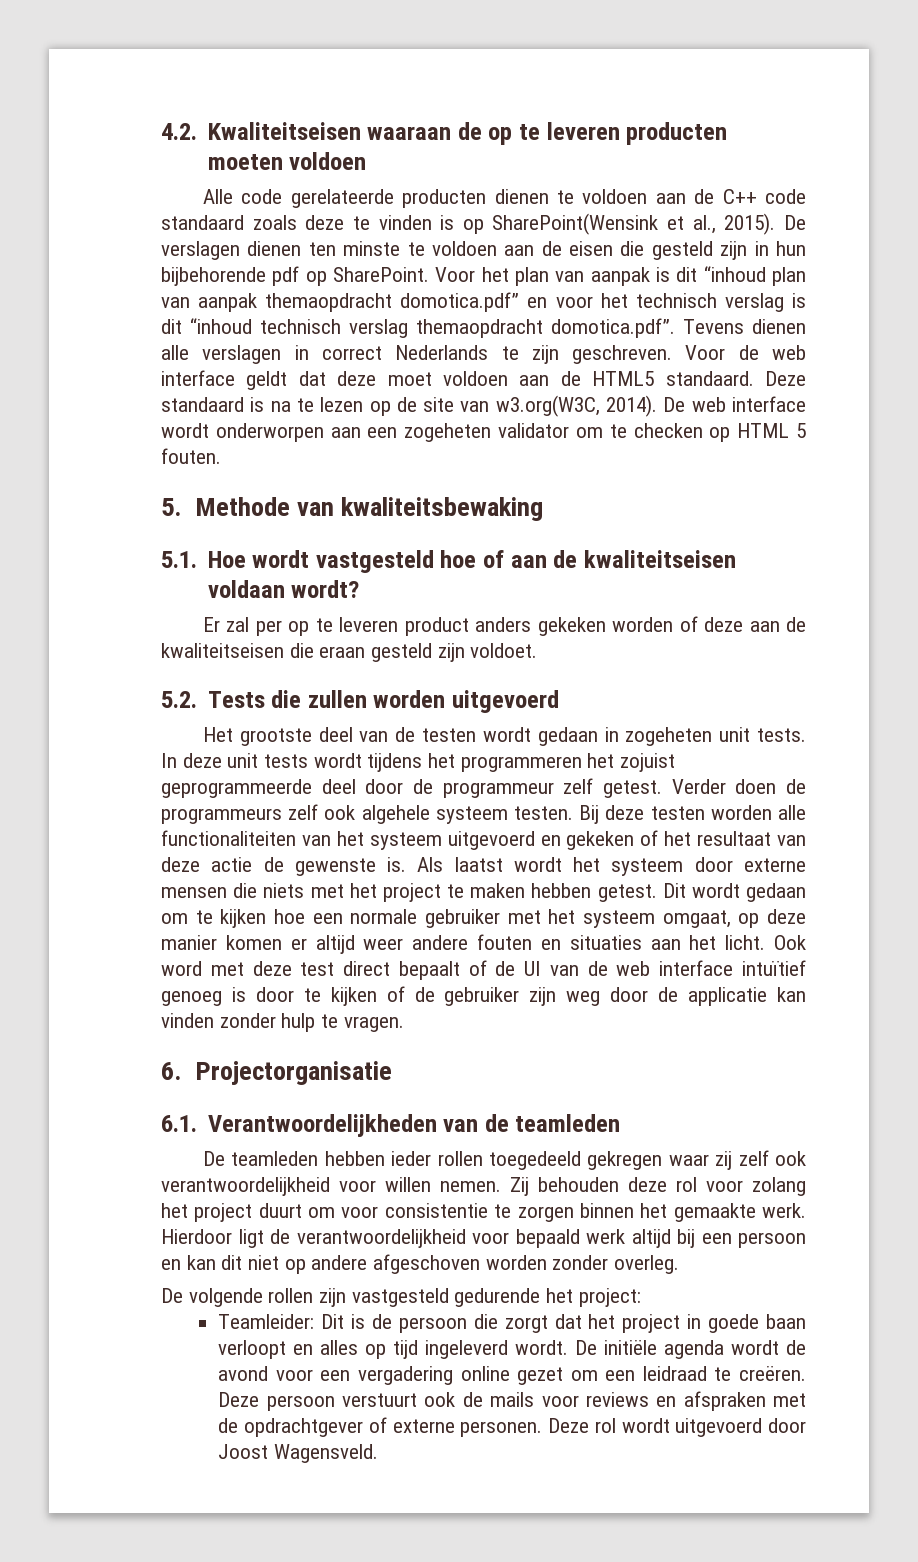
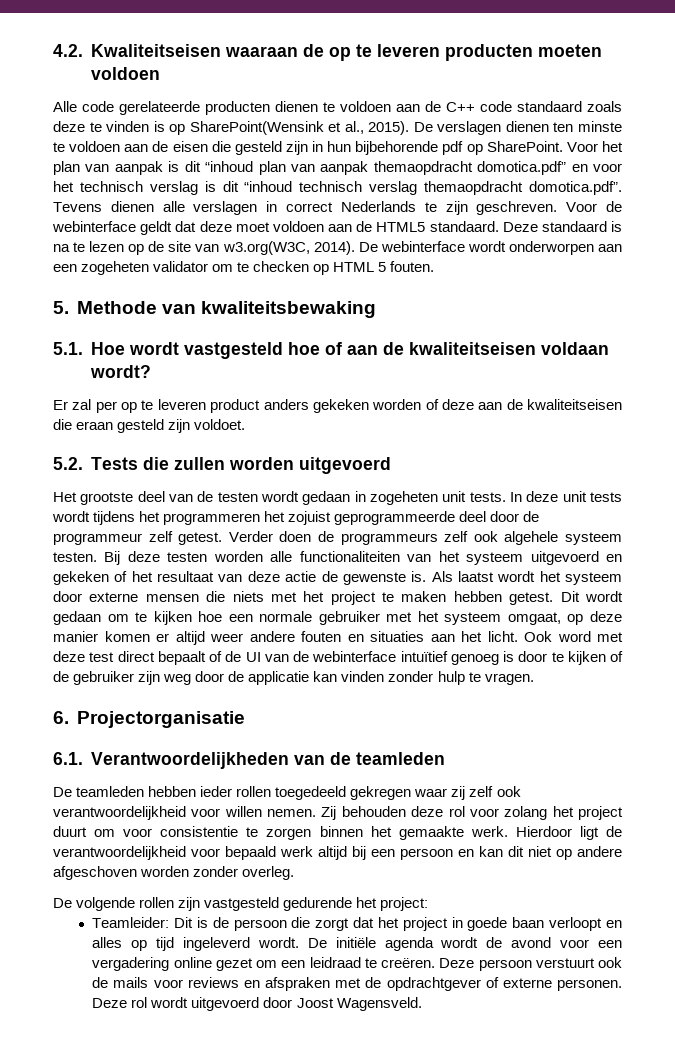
- Voor de web interface geldt dat deze moet voldoen aan de HTML5 standaard.
+ Voor de webinterface geldt dat deze moet voldoen aan de HTML5 standaard.
- De web interface wordt onderworpen aan een zogeheten validator om te checken op HTML 5 fouten.
+ De webinterface wordt onderworpen aan een zogeheten validator om te checken op HTML 5 fouten.
- Ook word met deze test direct bepaalt of de UI van de web interface intuïtief genoeg is door te kijken of de gebruiker zijn weg door de applicatie kan vinden zonder hulp te vragen.
+ Ook word met deze test direct bepaalt of de UI van de webinterface intuïtief genoeg is door te kijken of de gebruiker zijn weg door de applicatie kan vinden zonder hulp te vragen.

